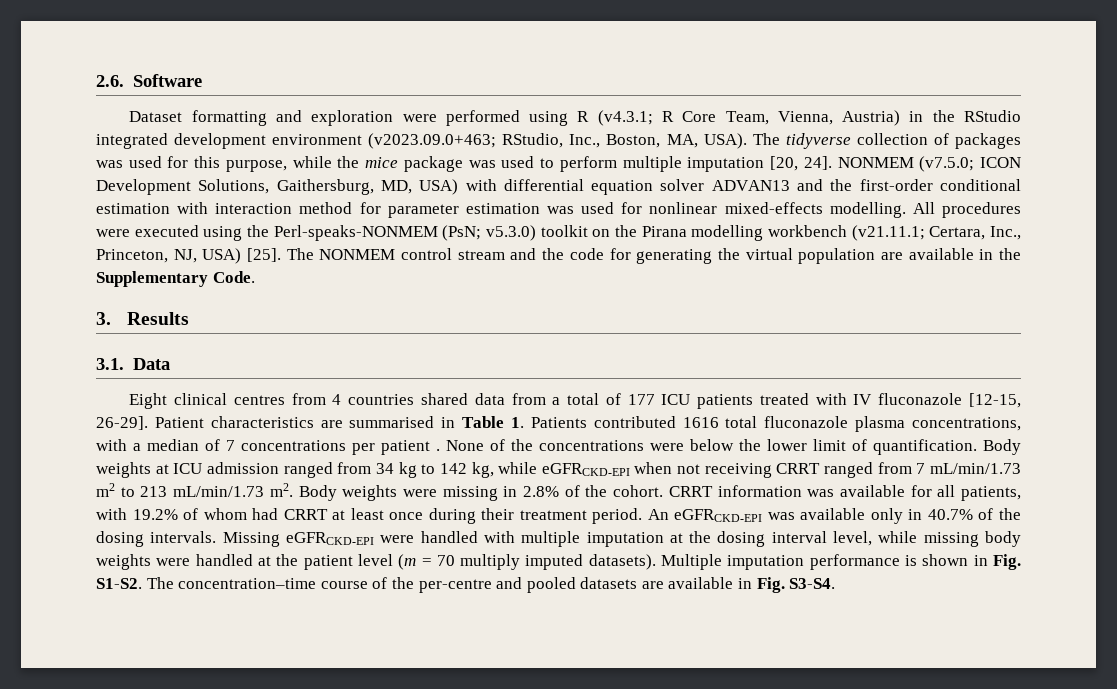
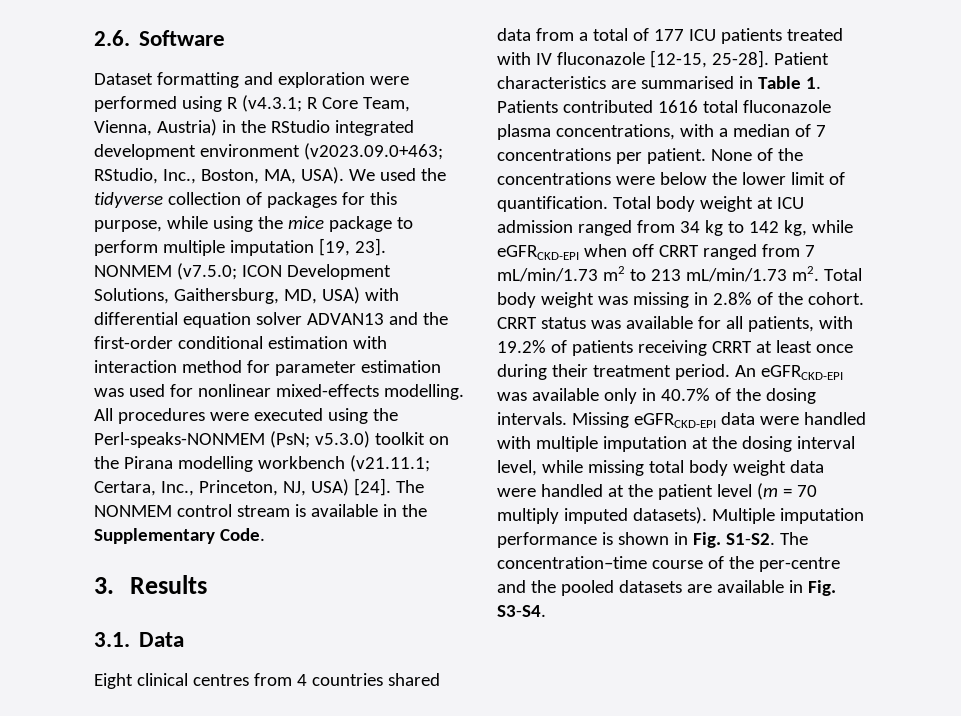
- The tidyverse collection of packages was used for this purpose, while the mice package was used to perform multiple imputation [20, 24].
+ We used the tidyverse collection of packages for this purpose, while using the mice package to perform multiple imputation [19, 23].
- All procedures were executed using the Perl-speaks-NONMEM (PsN; v5.3.0) toolkit on the Pirana modelling workbench (v21.11.1; Certara, Inc., Princeton, NJ, USA) [25].
+ All procedures were executed using the Perl-speaks-NONMEM (PsN; v5.3.0) toolkit on the Pirana modelling workbench (v21.11.1; Certara, Inc., Princeton, NJ, USA) [24].
- The NONMEM control stream and the code for generating the virtual population are available in the Supplementary Code.
+ The NONMEM control stream is available in the Supplementary Code.
- Eight clinical centres from 4 countries shared data from a total of 177 ICU patients treated with IV fluconazole [12-15, 26-29].
+ Eight clinical centres from 4 countries shared data from a total of 177 ICU patients treated with IV fluconazole [12-15, 25-28].
- Patient characteristics are summarised in Table 1. Patients contributed 1616 total fluconazole plasma concentrations, with a median of 7 concentrations per patient .
+ Patient characteristics are summarised in Table 1. Patients contributed 1616 total fluconazole plasma concentrations, with a median of 7 concentrations per patient.
- Body weights at ICU admission ranged from 34 kg to 142 kg, while eGFRCKD-EPI when not receiving CRRT ranged from 7 mL/min/1.73 m2 to 213 mL/min/1.73 m2.
+ Total body weight at ICU admission ranged from 34 kg to 142 kg, while eGFRCKD-EPI when off CRRT ranged from 7 mL/min/1.73 m2 to 213 mL/min/1.73 m2.
- Body weights were missing in 2.8% of the cohort.
+ Total body weight was missing in 2.8% of the cohort.
- CRRT information was available for all patients, with 19.2% of whom had CRRT at least once during their treatment period.
+ CRRT status was available for all patients, with 19.2% of patients receiving CRRT at least once during their treatment period.
- Missing eGFRCKD-EPI were handled with multiple imputation at the dosing interval level, while missing body weights were handled at the patient level (m = 70 multiply imputed datasets).
+ Missing eGFRCKD-EPI data were handled with multiple imputation at the dosing interval level, while missing total body weight data were handled at the patient level (m = 70 multiply imputed datasets).
- The concentration–time course of the per-centre and pooled datasets are available in Fig. S3-S4.
+ The concentration–time course of the per-centre and the pooled datasets are available in Fig. S3-S4.

